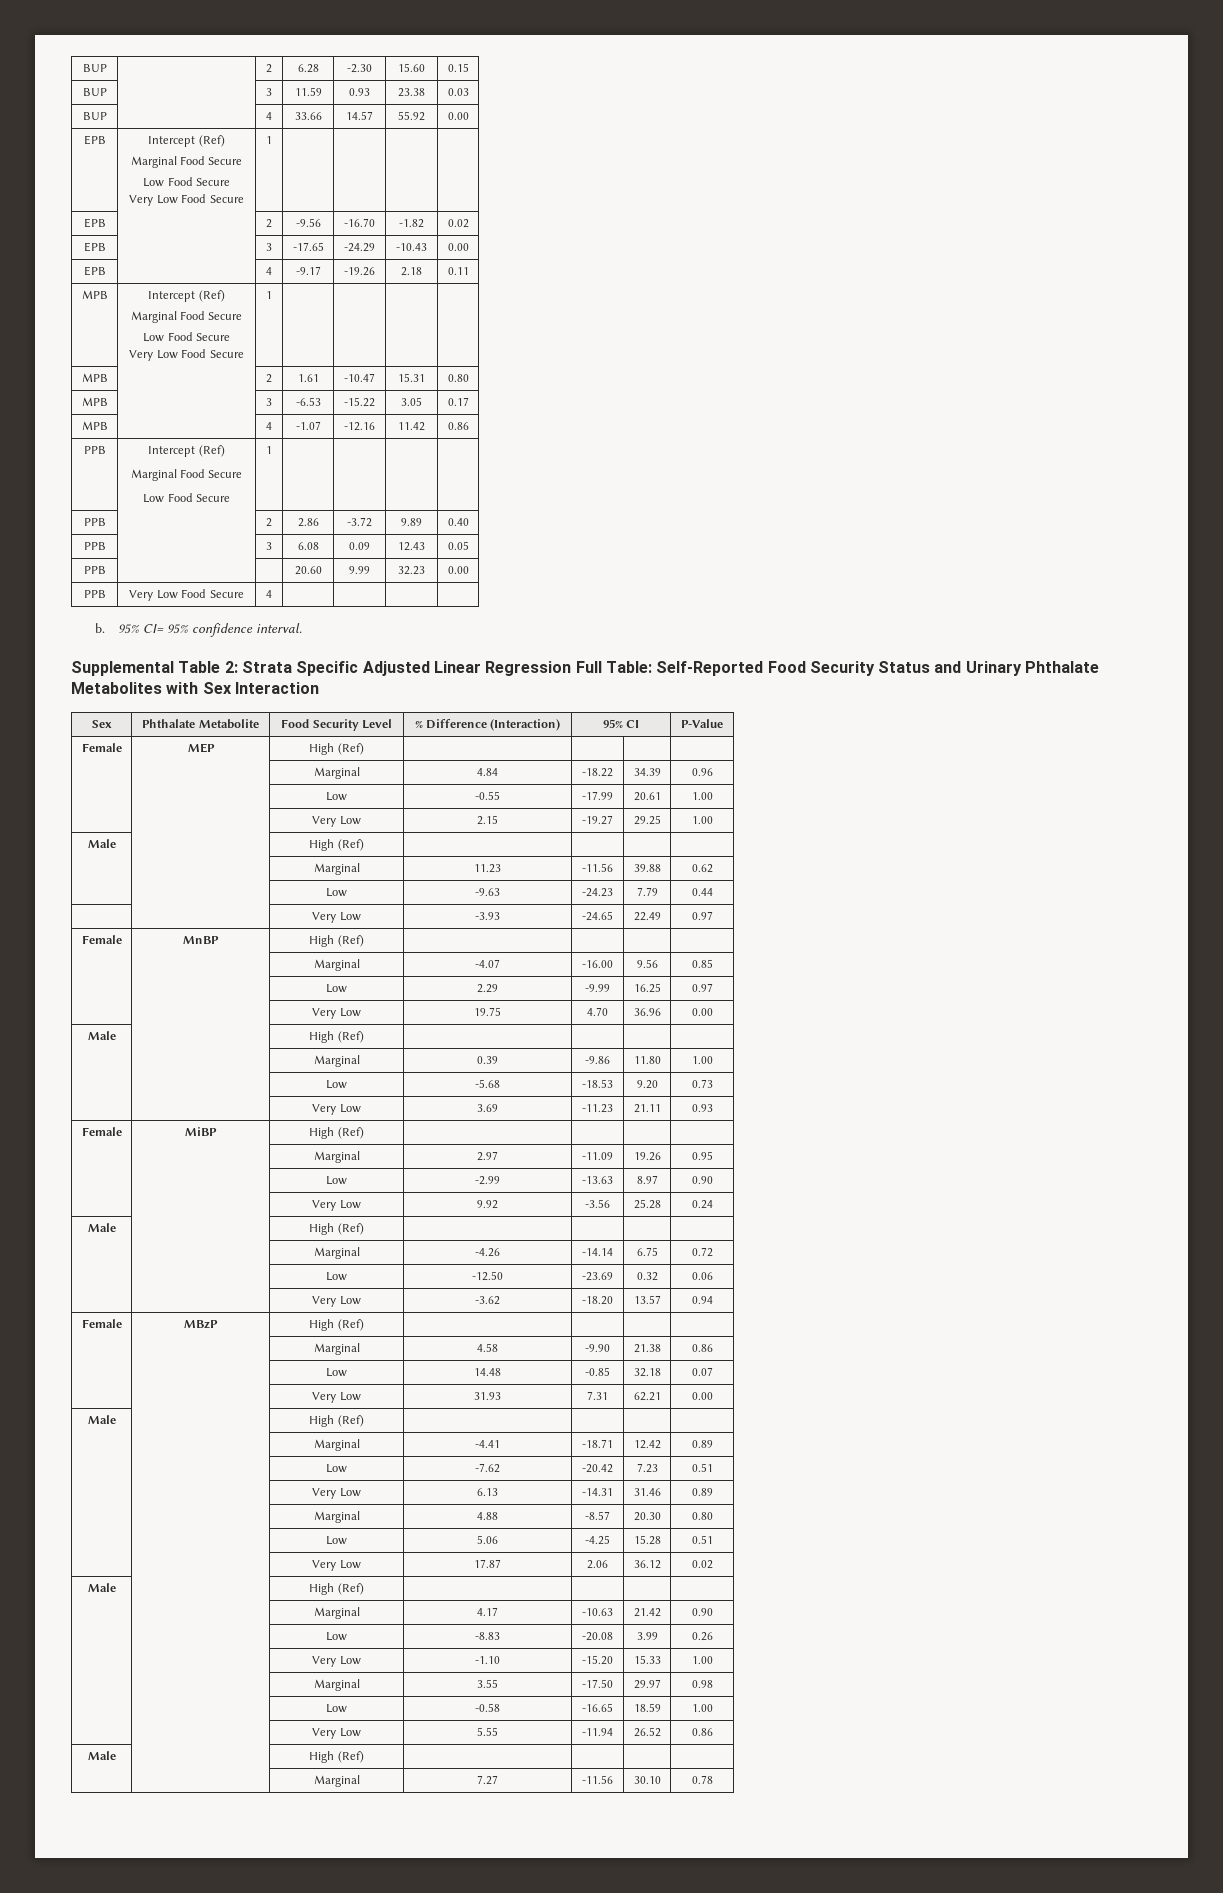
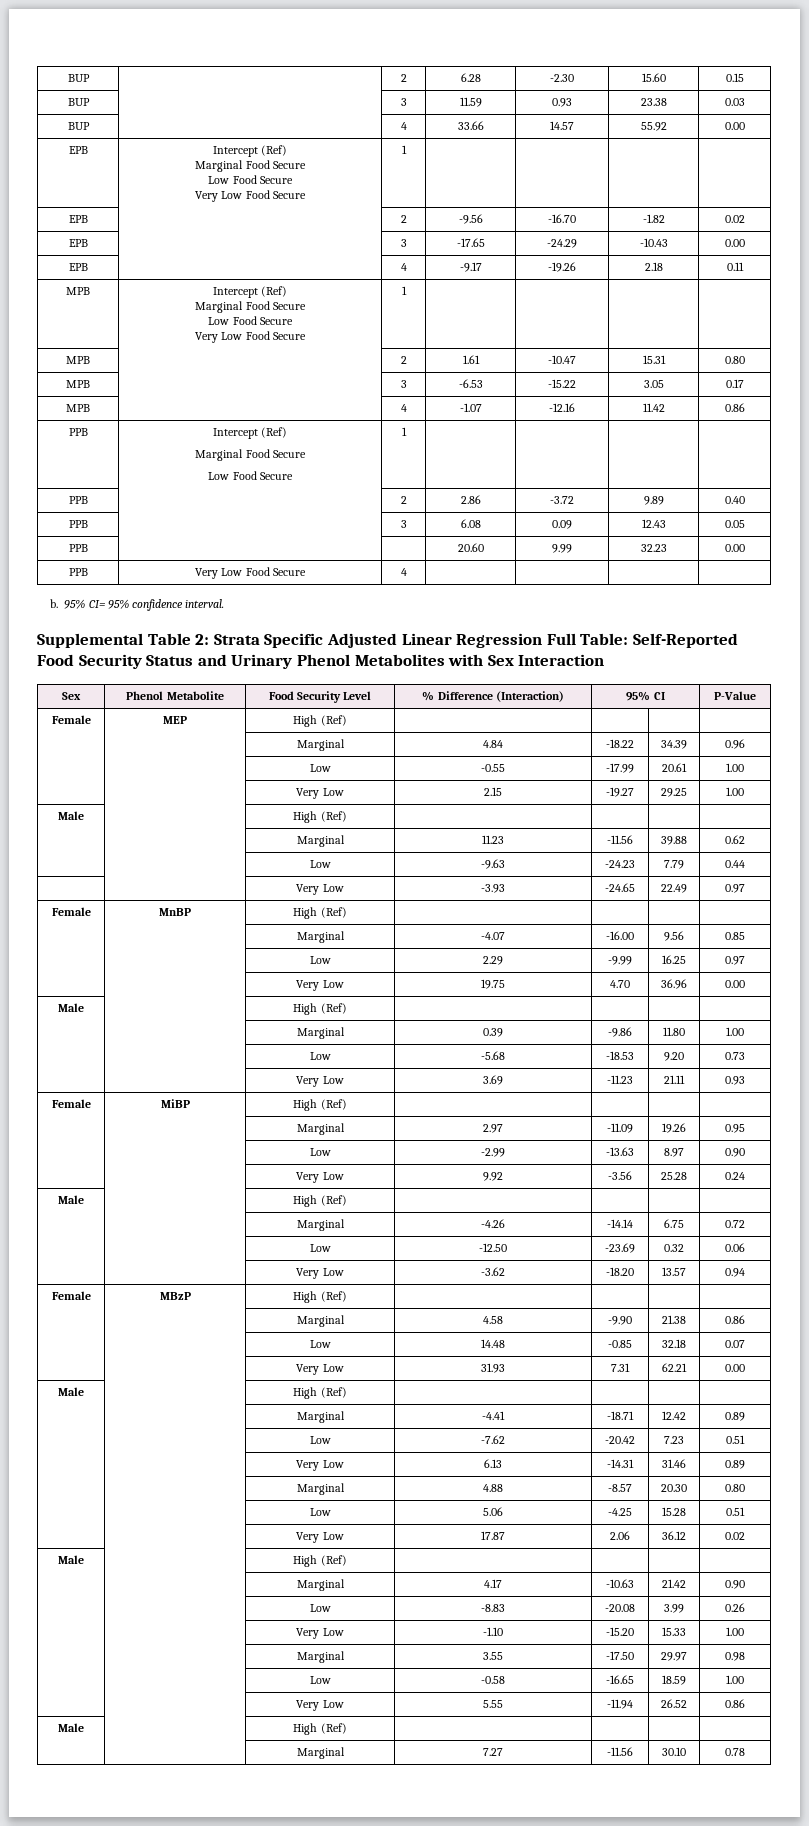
- Supplemental Table 2: Strata Specific Adjusted Linear Regression Full Table: Self-Reported Food Security Status and Urinary Phthalate Metabolites with Sex Interaction
+ Supplemental Table 2: Strata Specific Adjusted Linear Regression Full Table: Self-Reported Food Security Status and Urinary Phenol Metabolites with Sex Interaction
- Sex | Phthalate Metabolite | Food Security Level | % Difference (Interaction) | 95% CI | P-Value
+ Sex | Phenol Metabolite | Food Security Level | % Difference (Interaction) | 95% CI | P-Value

